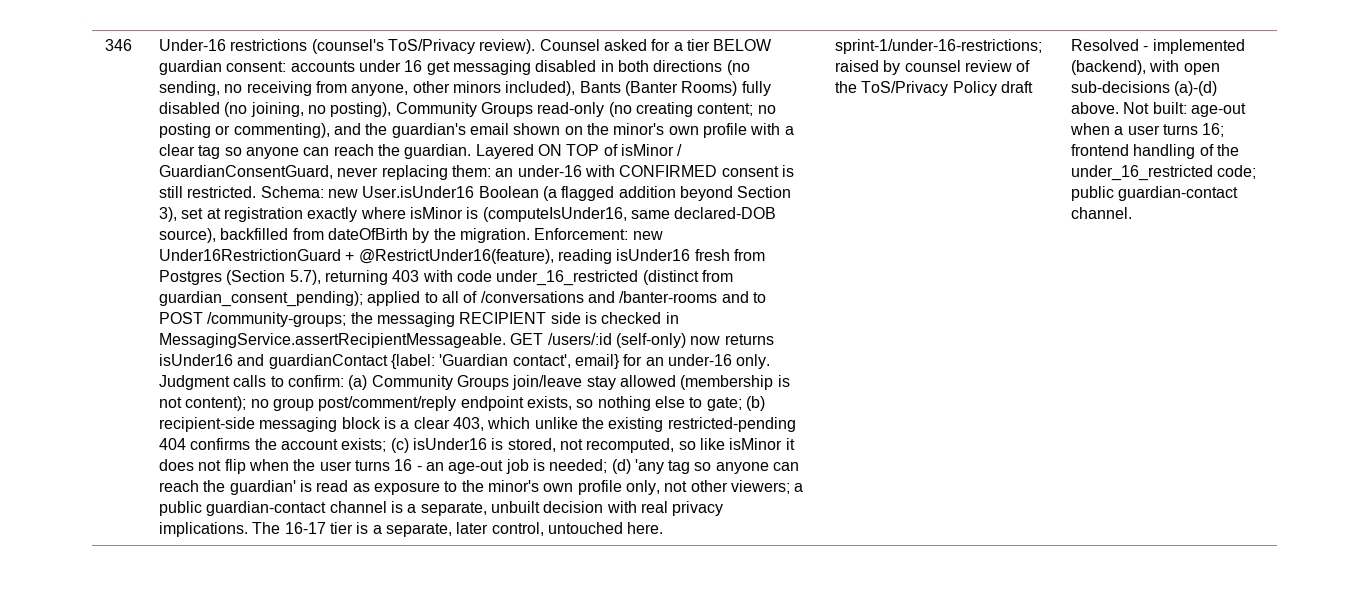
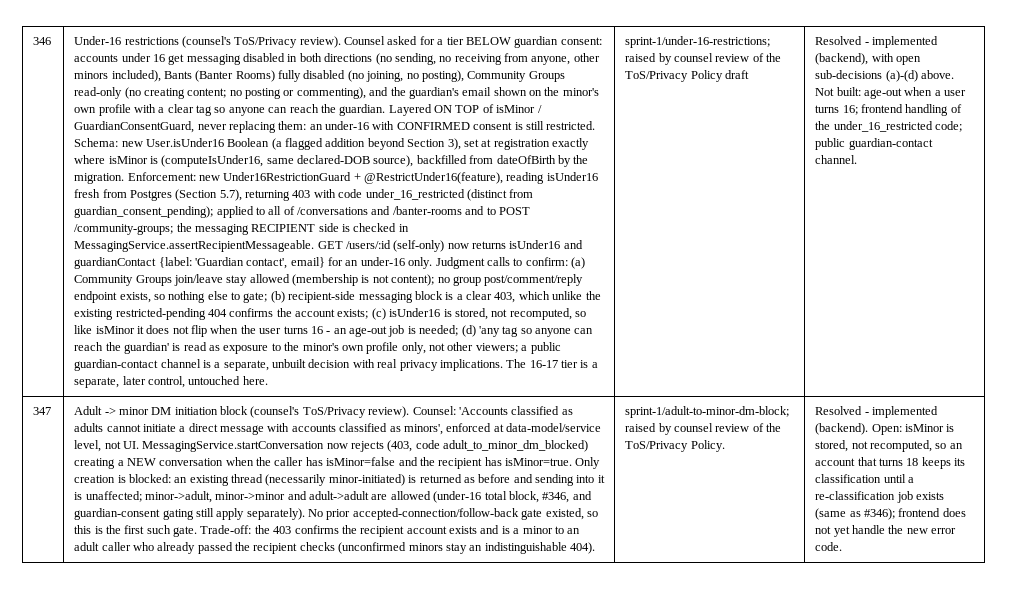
+ 347 | Adult -> minor DM initiation block (counsel's ToS/Privacy review). Counsel: 'Accounts classified as adults cannot initiate a direct message with accounts classified as minors', enforced at data-model/service level, not UI. MessagingService.startConversation now rejects (403, code adult_to_minor_dm_blocked) creating a NEW conversation when the caller has isMinor=false and the recipient has isMinor=true. Only creation is blocked: an existing thread (necessarily minor-initiated) is returned as before and sending into it is unaffected; minor->adult, minor->minor and adult->adult are allowed (under-16 total block, #346, and guardian-consent gating still apply separately). No prior accepted-connection/follow-back gate existed, so this is the first such gate. Trade-off: the 403 confirms the recipient account exists and is a minor to an adult caller who already passed the recipient checks (unconfirmed minors stay an indistinguishable 404). | sprint-1/adult-to-minor-dm-block; raised by counsel review of the ToS/Privacy Policy. | Resolved - implemented (backend). Open: isMinor is stored, not recomputed, so an account that turns 18 keeps its classification until a re-classification job exists (same as #346); frontend does not yet handle the new error code.

